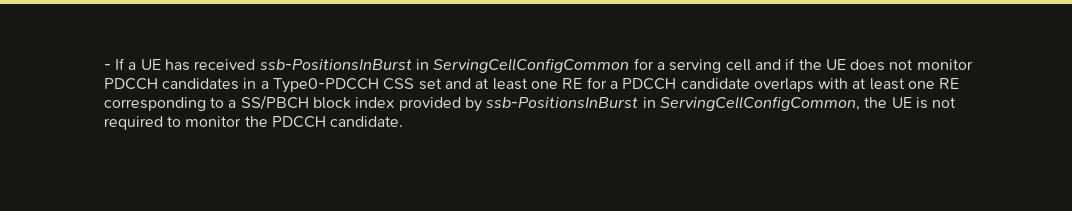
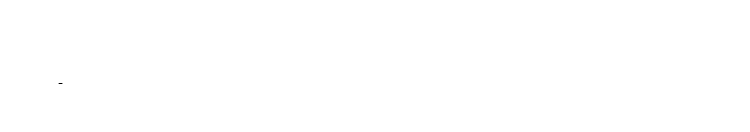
- - If a UE has received ssb-PositionsInBurst in ServingCellConfigCommon for a serving cell and if the UE does not monitor PDCCH candidates in a Type0-PDCCH CSS set and at least one RE for a PDCCH candidate overlaps with at least one RE corresponding to a SS/PBCH block index provided by ssb-PositionsInBurst in ServingCellConfigCommon, the UE is not required to monitor the PDCCH candidate.
+ -

